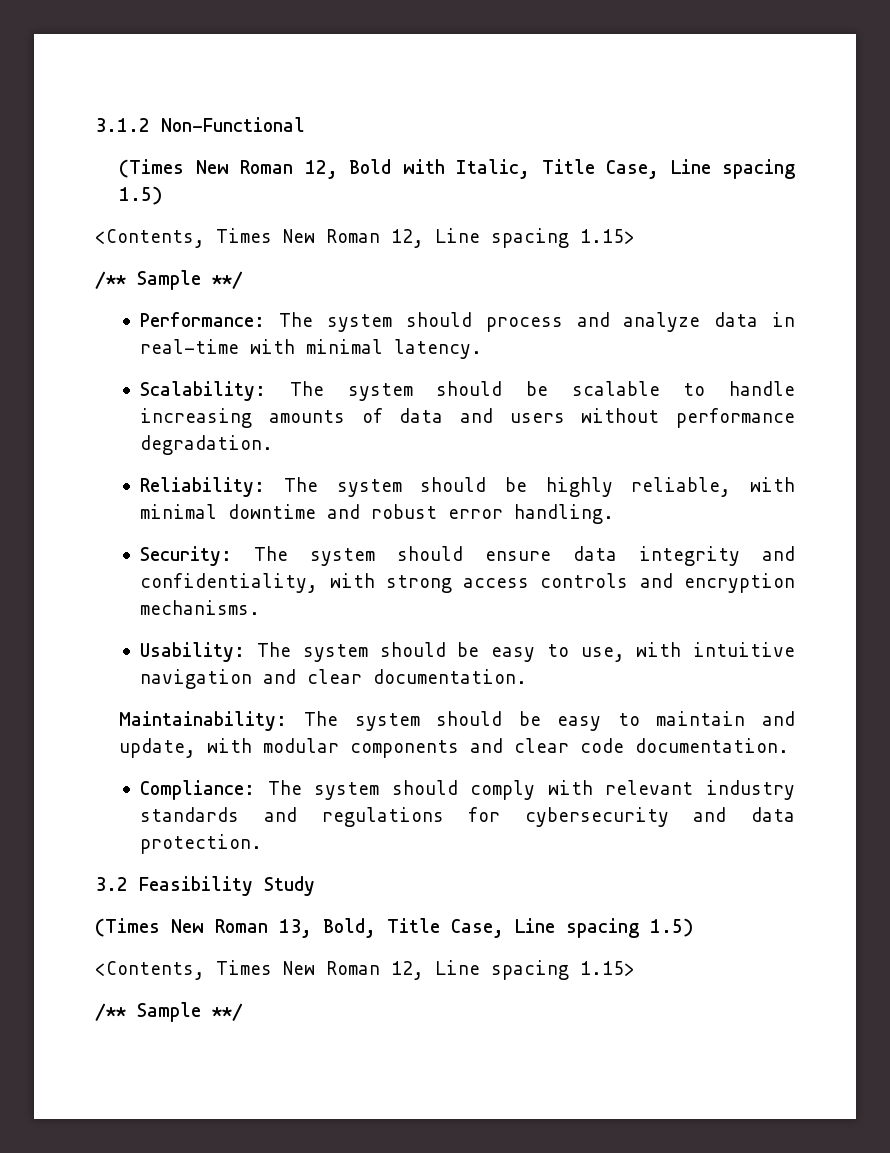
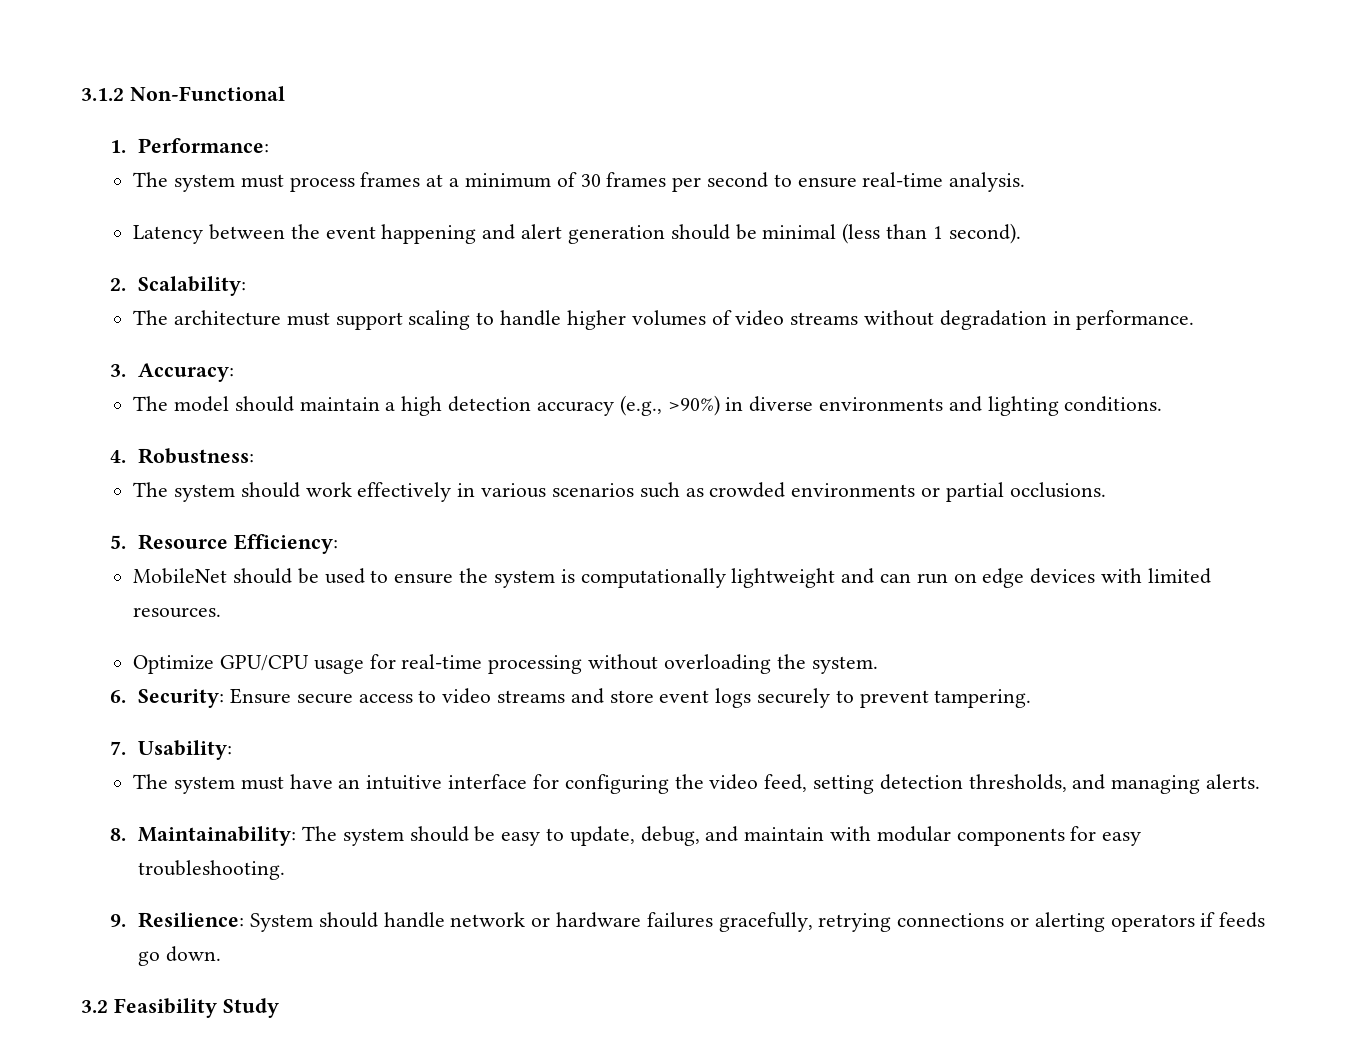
- (Times New Roman 12, Bold with Italic, Title Case, Line spacing 1.5)
- <Contents, Times New Roman 12, Line spacing 1.15>
- /** Sample **/
- Performance: The system should process and analyze data in real-time with minimal latency.
- Scalability: The system should be scalable to handle increasing amounts of data and users without performance degradation.
- Reliability: The system should be highly reliable, with minimal downtime and robust error handling.
- Security: The system should ensure data integrity and confidentiality, with strong access controls and encryption mechanisms.
- Usability: The system should be easy to use, with intuitive navigation and clear documentation.
- Maintainability: The system should be easy to maintain and update, with modular components and clear code documentation.
- Compliance: The system should comply with relevant industry standards and regulations for cybersecurity and data protection.
+ 1. Performance:
+ The system must process frames at a minimum of 30 frames per second to ensure real-time analysis.
+ Latency between the event happening and alert generation should be minimal (less than 1 second).
+ 2. Scalability:
+ The architecture must support scaling to handle higher volumes of video streams without degradation in performance.
+ 3. Accuracy:
+ The model should maintain a high detection accuracy (e.g., >90%) in diverse environments and lighting conditions.
+ 4. Robustness:
+ The system should work effectively in various scenarios such as crowded environments or partial occlusions.
+ 5. Resource Efficiency:
+ MobileNet should be used to ensure the system is computationally lightweight and can run on edge devices with limited resources.
+ Optimize GPU/CPU usage for real-time processing without overloading the system.
+ 6. Security: Ensure secure access to video streams and store event logs securely to prevent tampering.
+ 7. Usability:
+ The system must have an intuitive interface for configuring the video feed, setting detection thresholds, and managing alerts.
+ 8. Maintainability: The system should be easy to update, debug, and maintain with modular components for easy troubleshooting.
+ 9. Resilience: System should handle network or hardware failures gracefully, retrying connections or alerting operators if feeds go down.
  3.2 Feasibility Study
- (Times New Roman 13, Bold, Title Case, Line spacing 1.5)
- <Contents, Times New Roman 12, Line spacing 1.15>
- /** Sample **/

